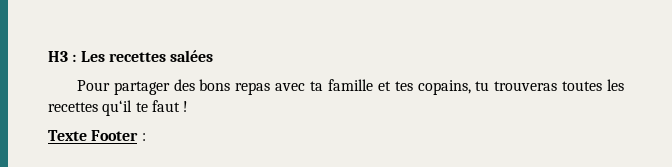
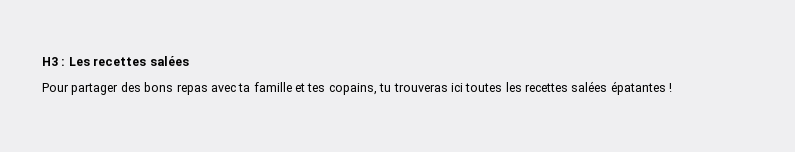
- Pour partager des bons repas avec ta famille et tes copains, tu trouveras toutes les recettes qu‘il te faut !
- Texte Footer :
+ Pour partager des bons repas avec ta famille et tes copains, tu trouveras ici toutes les recettes salées épatantes !

